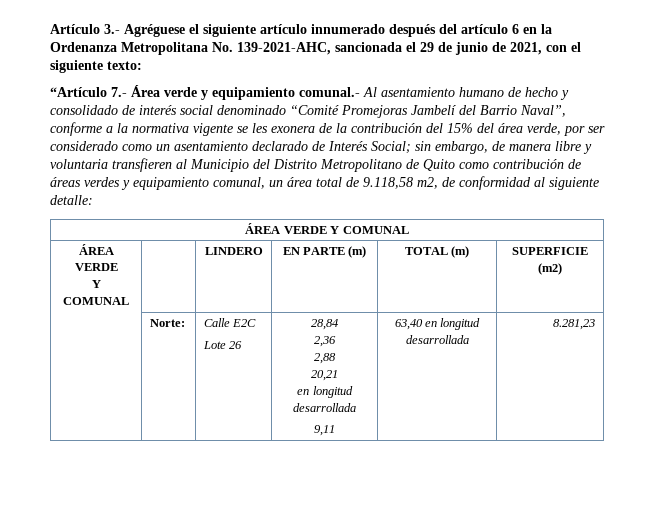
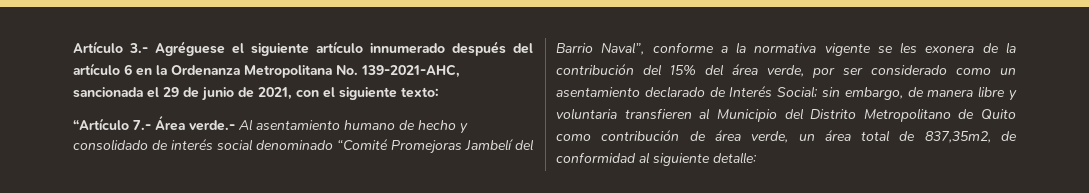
- “Artículo 7.- Área verde y equipamiento comunal.- Al asentamiento humano de hecho y consolidado de interés social denominado “Comité Promejoras Jambelí del Barrio Naval”, conforme a la normativa vigente se les exonera de la contribución del 15% del área verde, por ser considerado como un asentamiento declarado de Interés Social;
+ “Artículo 7.- Área verde.- Al asentamiento humano de hecho y consolidado de interés social denominado “Comité Promejoras Jambelí del Barrio Naval”, conforme a la normativa vigente se les exonera de la contribución del 15% del área verde, por ser considerado como un asentamiento declarado de Interés Social;
- sin embargo, de manera libre y voluntaria transfieren al Municipio del Distrito Metropolitano de Quito como contribución de áreas verdes y equipamiento comunal, un área total de 9.118,58 m2, de conformidad al siguiente detalle:
+ sin embargo, de manera libre y voluntaria transfieren al Municipio del Distrito Metropolitano de Quito como contribución de área verde, un área total de 837,35m2, de conformidad al siguiente detalle:
- ÁREA VERDE Y COMUNAL
- ÁREA VERDE
- Y COMUNAL | | LINDERO | EN PARTE (m) | TOTAL (m) | SUPERFICIE (m2)
- | Norte: | Calle E2C
- Lote 26 | 28,84
- 2,36
- 2,88
- 20,21
- en longitud desarrollada
- 9,11 | 63,40 en longitud desarrollada | 8.281,23

